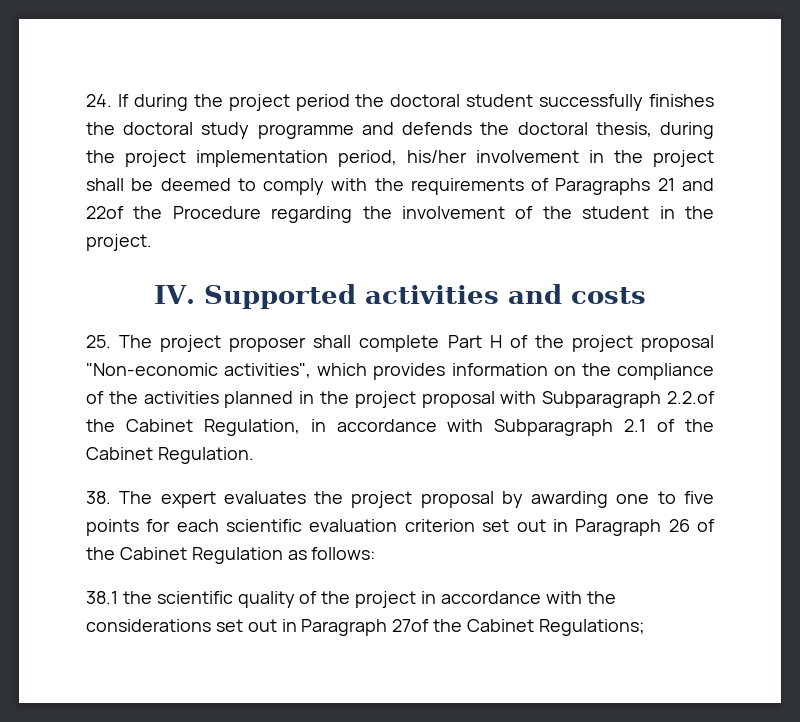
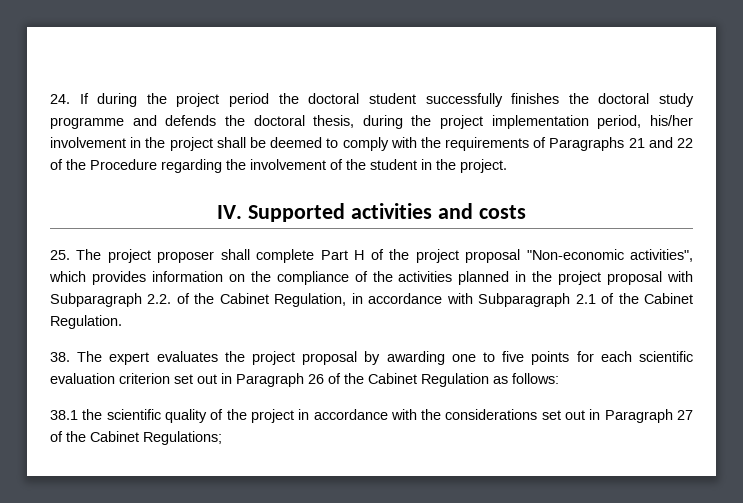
- 24. If during the project period the doctoral student successfully finishes the doctoral study programme and defends the doctoral thesis, during the project implementation period, his/her involvement in the project shall be deemed to comply with the requirements of Paragraphs 21 and 22of the Procedure regarding the involvement of the student in the project.
+ 24. If during the project period the doctoral student successfully finishes the doctoral study programme and defends the doctoral thesis, during the project implementation period, his/her involvement in the project shall be deemed to comply with the requirements of Paragraphs 21 and 22 of the Procedure regarding the involvement of the student in the project.
- 25. The project proposer shall complete Part H of the project proposal "Non-economic activities", which provides information on the compliance of the activities planned in the project proposal with Subparagraph 2.2.of the Cabinet Regulation, in accordance with Subparagraph 2.1 of the Cabinet Regulation.
+ 25. The project proposer shall complete Part H of the project proposal "Non-economic activities", which provides information on the compliance of the activities planned in the project proposal with Subparagraph 2.2. of the Cabinet Regulation, in accordance with Subparagraph 2.1 of the Cabinet Regulation.
- 38.1 the scientific quality of the project in accordance with the considerations set out in Paragraph 27of the Cabinet Regulations;
+ 38.1 the scientific quality of the project in accordance with the considerations set out in Paragraph 27 of the Cabinet Regulations;

